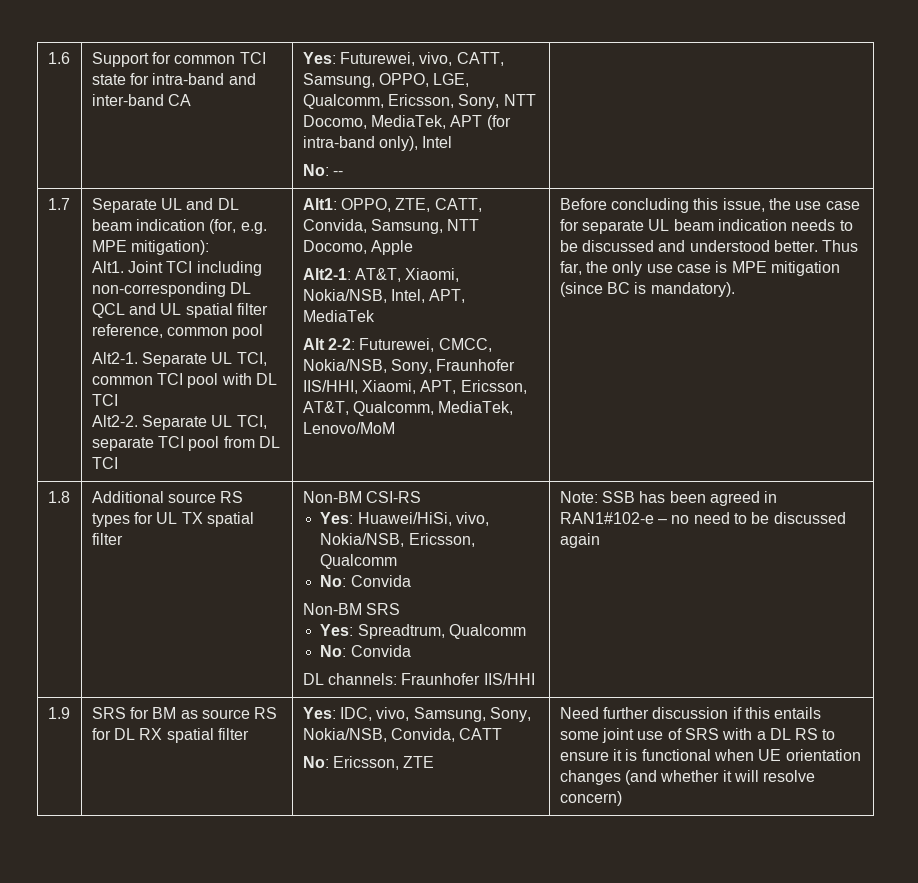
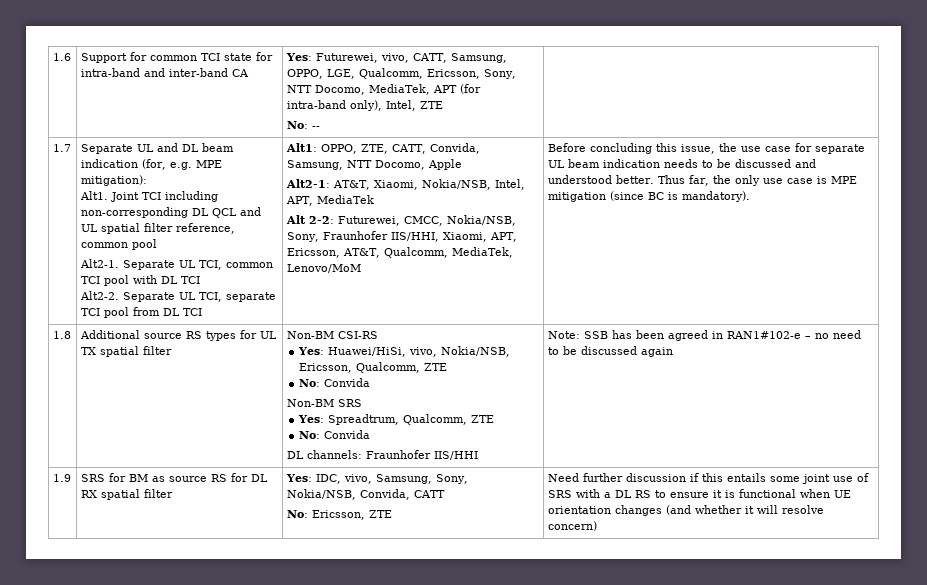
- 1.6 | Support for common TCI state for intra-band and inter-band CA | Yes: Futurewei, vivo, CATT, Samsung, OPPO, LGE, Qualcomm, Ericsson, Sony, NTT Docomo, MediaTek, APT (for intra-band only), Intel
+ 1.6 | Support for common TCI state for intra-band and inter-band CA | Yes: Futurewei, vivo, CATT, Samsung, OPPO, LGE, Qualcomm, Ericsson, Sony, NTT Docomo, MediaTek, APT (for intra-band only), Intel, ZTE
- Yes: Huawei/HiSi, vivo, Nokia/NSB, Ericsson, Qualcomm
+ Yes: Huawei/HiSi, vivo, Nokia/NSB, Ericsson, Qualcomm, ZTE
- Yes: Spreadtrum, Qualcomm
+ Yes: Spreadtrum, Qualcomm, ZTE

